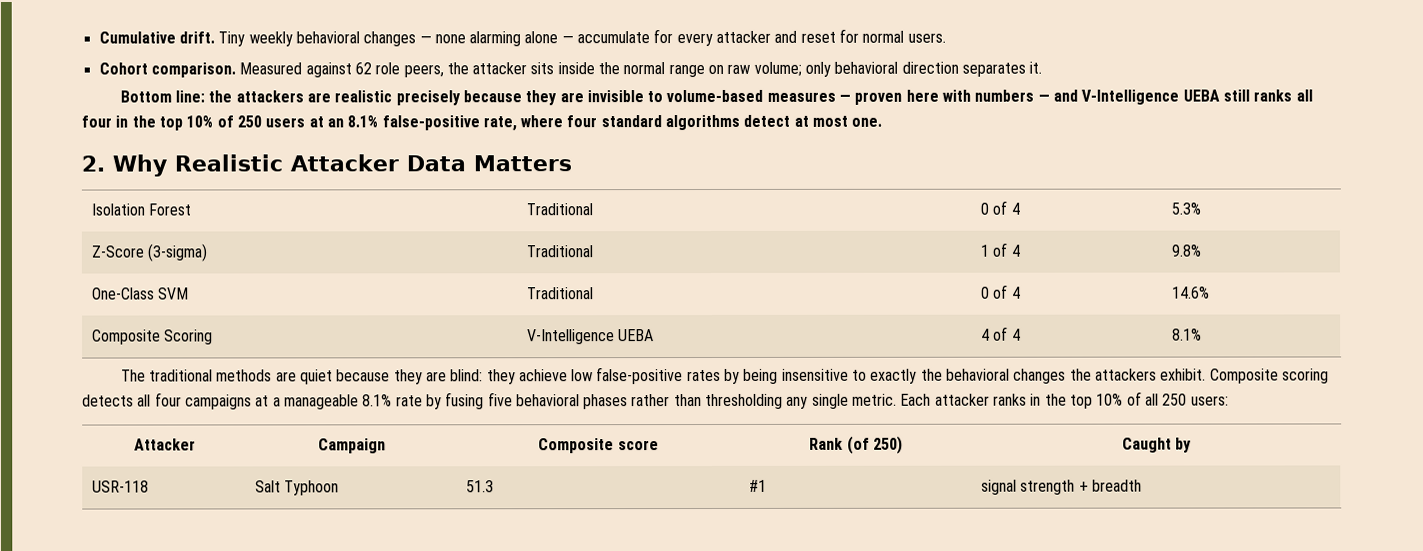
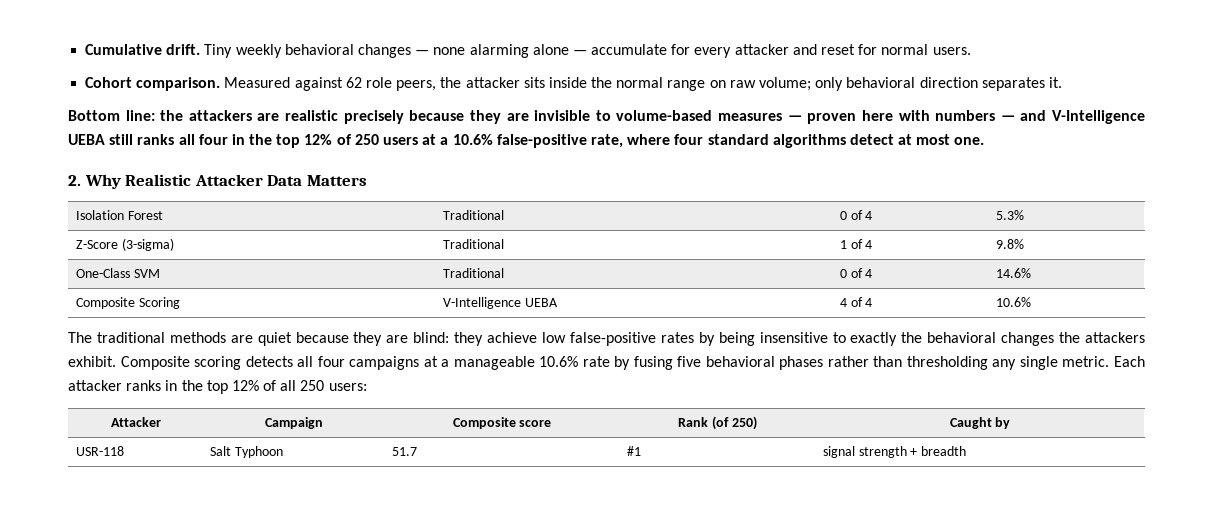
- Bottom line: the attackers are realistic precisely because they are invisible to volume-based measures — proven here with numbers — and V-Intelligence UEBA still ranks all four in the top 10% of 250 users at an 8.1% false-positive rate, where four standard algorithms detect at most one.
+ Bottom line: the attackers are realistic precisely because they are invisible to volume-based measures — proven here with numbers — and V-Intelligence UEBA still ranks all four in the top 12% of 250 users at a 10.6% false-positive rate, where four standard algorithms detect at most one.
- Composite Scoring | V-Intelligence UEBA | 4 of 4 | 8.1%
+ Composite Scoring | V-Intelligence UEBA | 4 of 4 | 10.6%
- Composite scoring detects all four campaigns at a manageable 8.1% rate by fusing five behavioral phases rather than thresholding any single metric.
+ Composite scoring detects all four campaigns at a manageable 10.6% rate by fusing five behavioral phases rather than thresholding any single metric.
- Each attacker ranks in the top 10% of all 250 users:
+ Each attacker ranks in the top 12% of all 250 users:
- USR-118 | Salt Typhoon | 51.3 | #1 | signal strength + breadth
+ USR-118 | Salt Typhoon | 51.7 | #1 | signal strength + breadth

